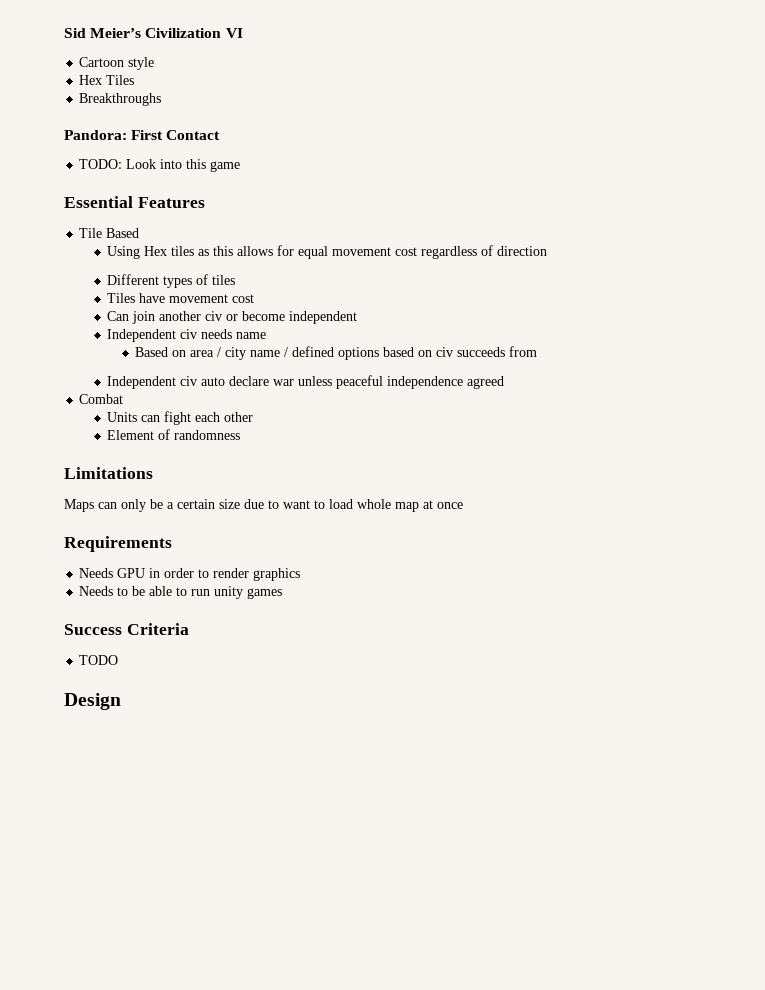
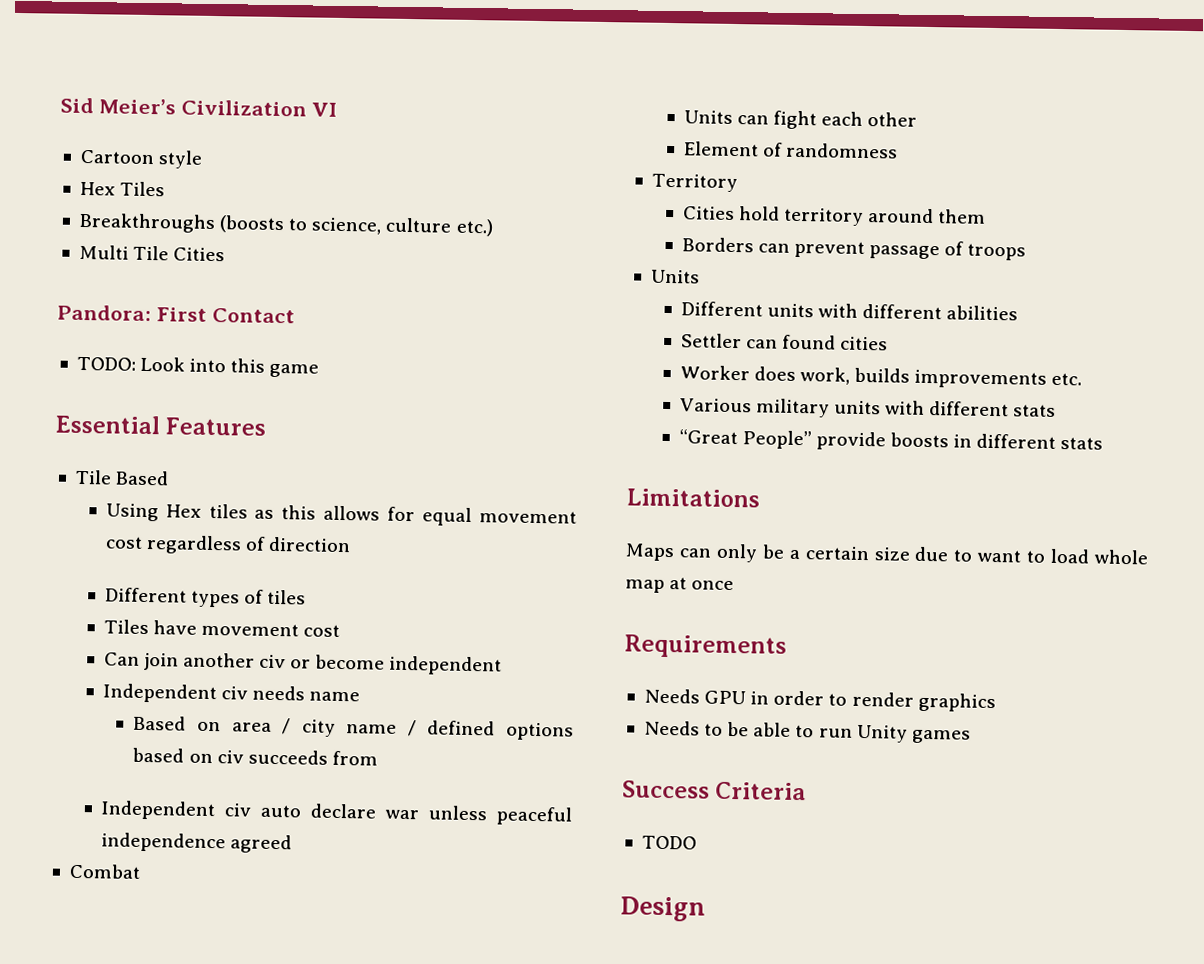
- Breakthroughs
+ Breakthroughs (boosts to science, culture etc.)
+ Multi Tile Cities
+ Territory
+ Cities hold territory around them
+ Borders can prevent passage of troops
+ Units
+ Different units with different abilities
+ Settler can found cities
+ Worker does work, builds improvements etc.
+ Various military units with different stats
+ “Great People” provide boosts in different stats
- Needs to be able to run unity games
+ Needs to be able to run Unity games

